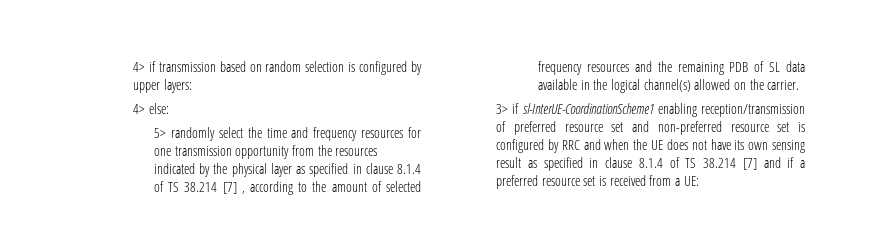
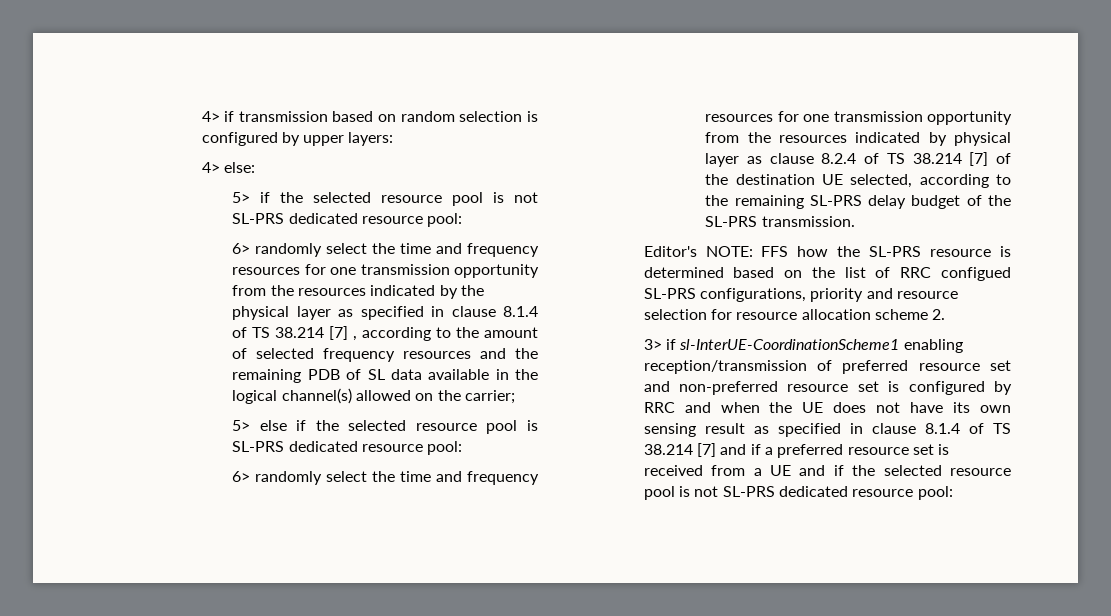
- 5> randomly select the time and frequency resources for one transmission opportunity from the resources indicated by the physical layer as specified in clause 8.1.4 of TS 38.214 [7] , according to the amount of selected frequency resources and the remaining PDB of SL data available in the logical channel(s) allowed on the carrier.
+ 5> if the selected resource pool is not SL-PRS dedicated resource pool:
+ 6> randomly select the time and frequency resources for one transmission opportunity from the resources indicated by the physical layer as specified in clause 8.1.4 of TS 38.214 [7] , according to the amount of selected frequency resources and the remaining PDB of SL data available in the logical channel(s) allowed on the carrier;
+ 5> else if the selected resource pool is SL-PRS dedicated resource pool:
+ 6> randomly select the time and frequency resources for one transmission opportunity from the resources indicated by physical layer as clause 8.2.4 of TS 38.214 [7] of the destination UE selected, according to the remaining SL-PRS delay budget of the SL-PRS transmission.
+ Editor's NOTE: FFS how the SL-PRS resource is determined based on the list of RRC configued SL-PRS configurations, priority and resource selection for resource allocation scheme 2.
- 3> if sl-InterUE-CoordinationScheme1 enabling reception/transmission of preferred resource set and non-preferred resource set is configured by RRC and when the UE does not have its own sensing result as specified in clause 8.1.4 of TS 38.214 [7] and if a preferred resource set is received from a UE:
+ 3> if sl-InterUE-CoordinationScheme1 enabling reception/transmission of preferred resource set and non-preferred resource set is configured by RRC and when the UE does not have its own sensing result as specified in clause 8.1.4 of TS 38.214 [7] and if a preferred resource set is received from a UE and if the selected resource pool is not SL-PRS dedicated resource pool:

